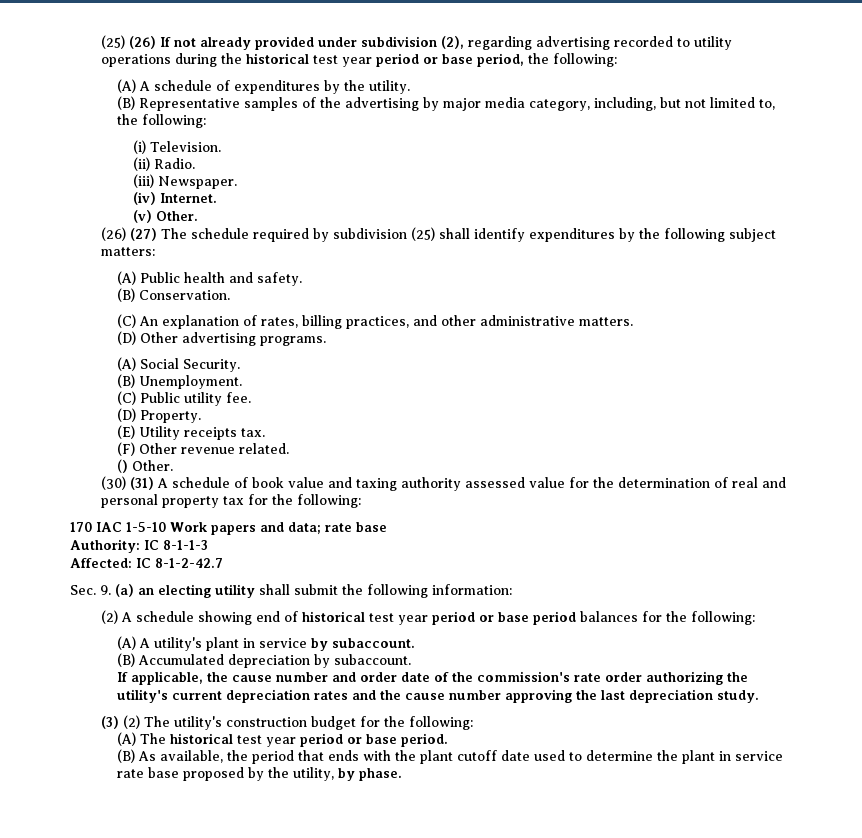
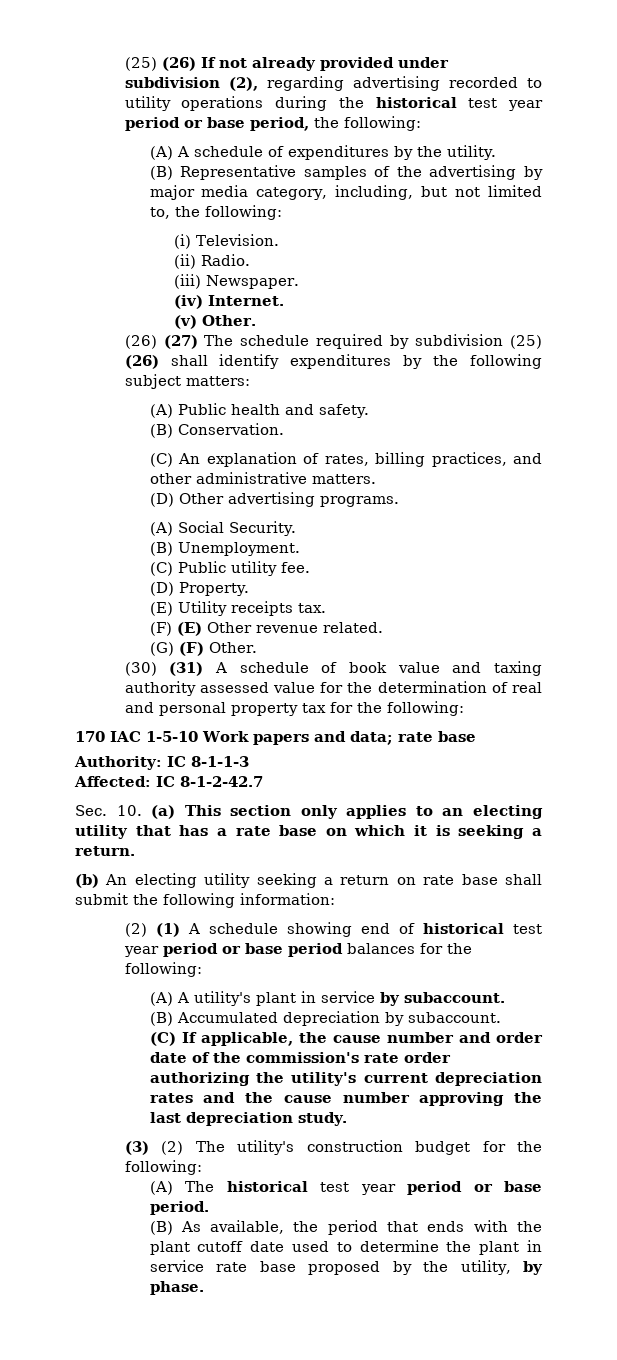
- (26) (27) The schedule required by subdivision (25) shall identify expenditures by the following subject matters:
+ (26) (27) The schedule required by subdivision (25) (26) shall identify expenditures by the following subject matters:
- (F) Other revenue related.
+ (F) (E) Other revenue related.
- () Other.
+ (G) (F) Other.
- Sec. 9. (a) an electing utility shall submit the following information:
+ Sec. 10. (a) This section only applies to an electing utility that has a rate base on which it is seeking a return.
+ (b) An electing utility seeking a return on rate base shall submit the following information:
- (2) A schedule showing end of historical test year period or base period balances for the following:
+ (2) (1) A schedule showing end of historical test year period or base period balances for the following:
- If applicable, the cause number and order date of the commission's rate order authorizing the utility's current depreciation rates and the cause number approving the last depreciation study.
+ (C) If applicable, the cause number and order date of the commission's rate order authorizing the utility's current depreciation rates and the cause number approving the last depreciation study.

